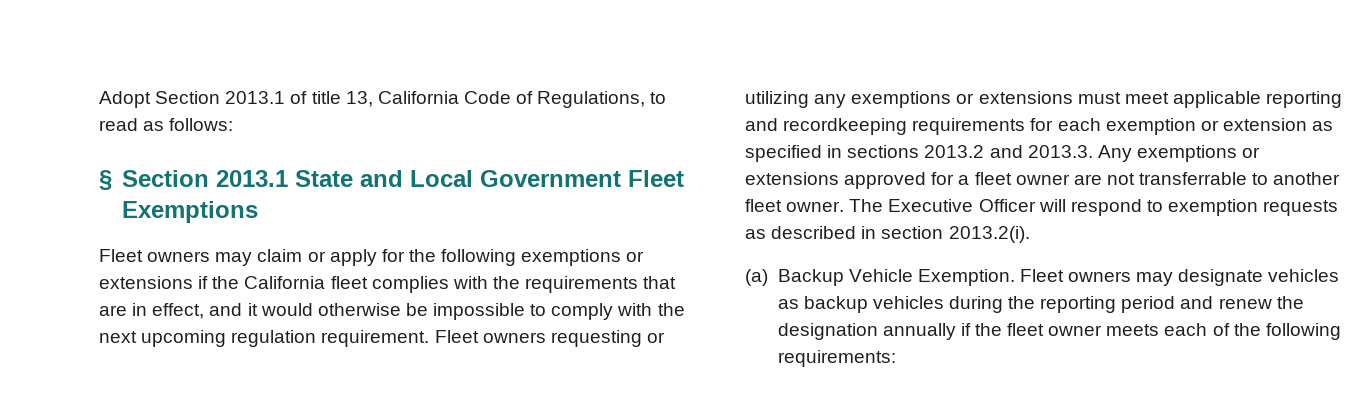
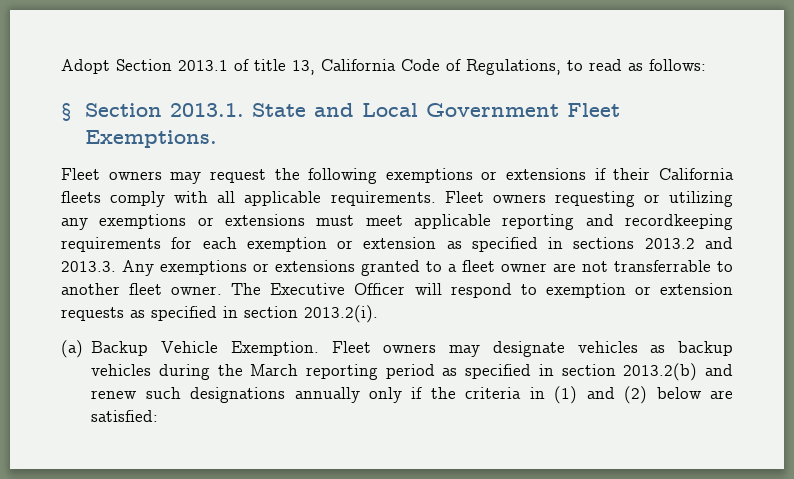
- § Section 2013.1 State and Local Government Fleet Exemptions
- Fleet owners may claim or apply for the following exemptions or extensions if the California fleet complies with the requirements that are in effect, and it would otherwise be impossible to comply with the next upcoming regulation requirement.
+ § Section 2013.1. State and Local Government Fleet Exemptions.
+ Fleet owners may request the following exemptions or extensions if their California fleets comply with all applicable requirements.
- Fleet owners requesting or utilizing any exemptions or extensions must meet applicable reporting and recordkeeping requirements for each exemption or extension as specified in sections 2013.2 and 2013.3. Any exemptions or extensions approved for a fleet owner are not transferrable to another fleet owner.
+ Fleet owners requesting or utilizing any exemptions or extensions must meet applicable reporting and recordkeeping requirements for each exemption or extension as specified in sections 2013.2 and 2013.3. Any exemptions or extensions granted to a fleet owner are not transferrable to another fleet owner.
- The Executive Officer will respond to exemption requests as described in section 2013.2(i).
+ The Executive Officer will respond to exemption or extension requests as specified in section 2013.2(i).
- Fleet owners may designate vehicles as backup vehicles during the reporting period and renew the designation annually if the fleet owner meets each of the following requirements:
+ Fleet owners may designate vehicles as backup vehicles during the March reporting period as specified in section 2013.2(b) and renew such designations annually only if the criteria in (1) and (2) below are satisfied:

